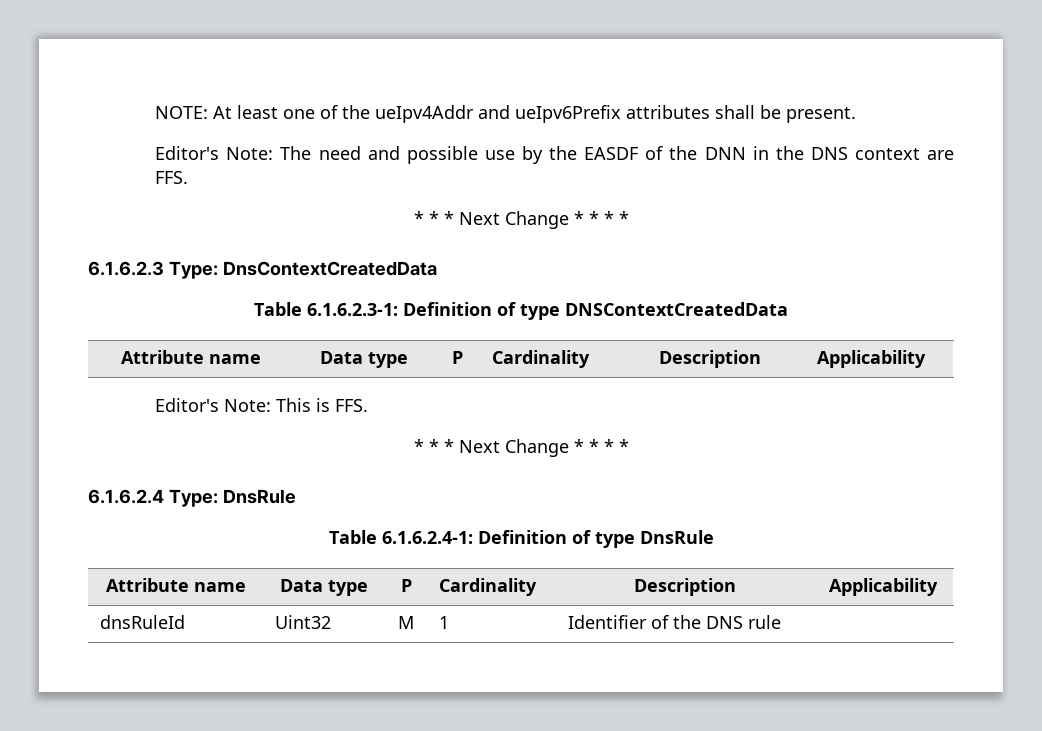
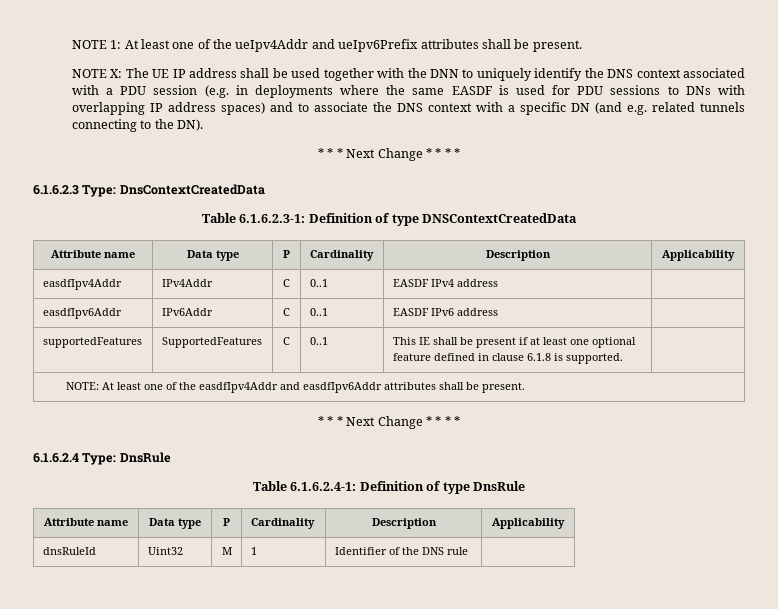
- NOTE: At least one of the ueIpv4Addr and ueIpv6Prefix attributes shall be present.
+ NOTE 1: At least one of the ueIpv4Addr and ueIpv6Prefix attributes shall be present.
- Editor's Note: The need and possible use by the EASDF of the DNN in the DNS context are FFS.
+ NOTE X: The UE IP address shall be used together with the DNN to uniquely identify the DNS context associated with a PDU session (e.g. in deployments where the same EASDF is used for PDU sessions to DNs with overlapping IP address spaces) and to associate the DNS context with a specific DN (and e.g. related tunnels connecting to the DN).
- Editor's Note: This is FFS.
+ easdfIpv4Addr | IPv4Addr | C | 0..1 | EASDF IPv4 address |
+ easdfIpv6Addr | IPv6Addr | C | 0..1 | EASDF IPv6 address |
+ supportedFeatures | SupportedFeatures | C | 0..1 | This IE shall be present if at least one optional feature defined in clause 6.1.8 is supported. |
+ NOTE: At least one of the easdfIpv4Addr and easdfIpv6Addr attributes shall be present.

